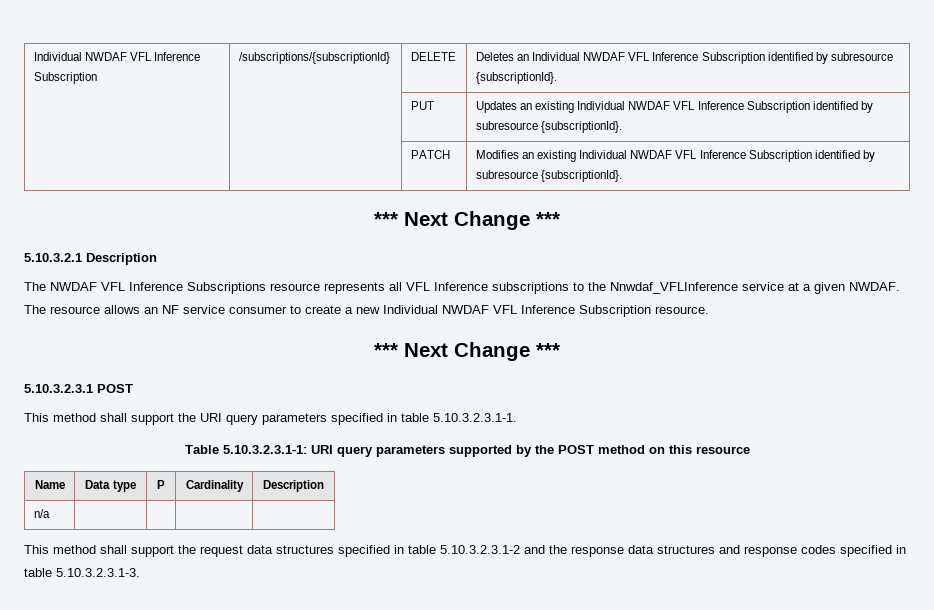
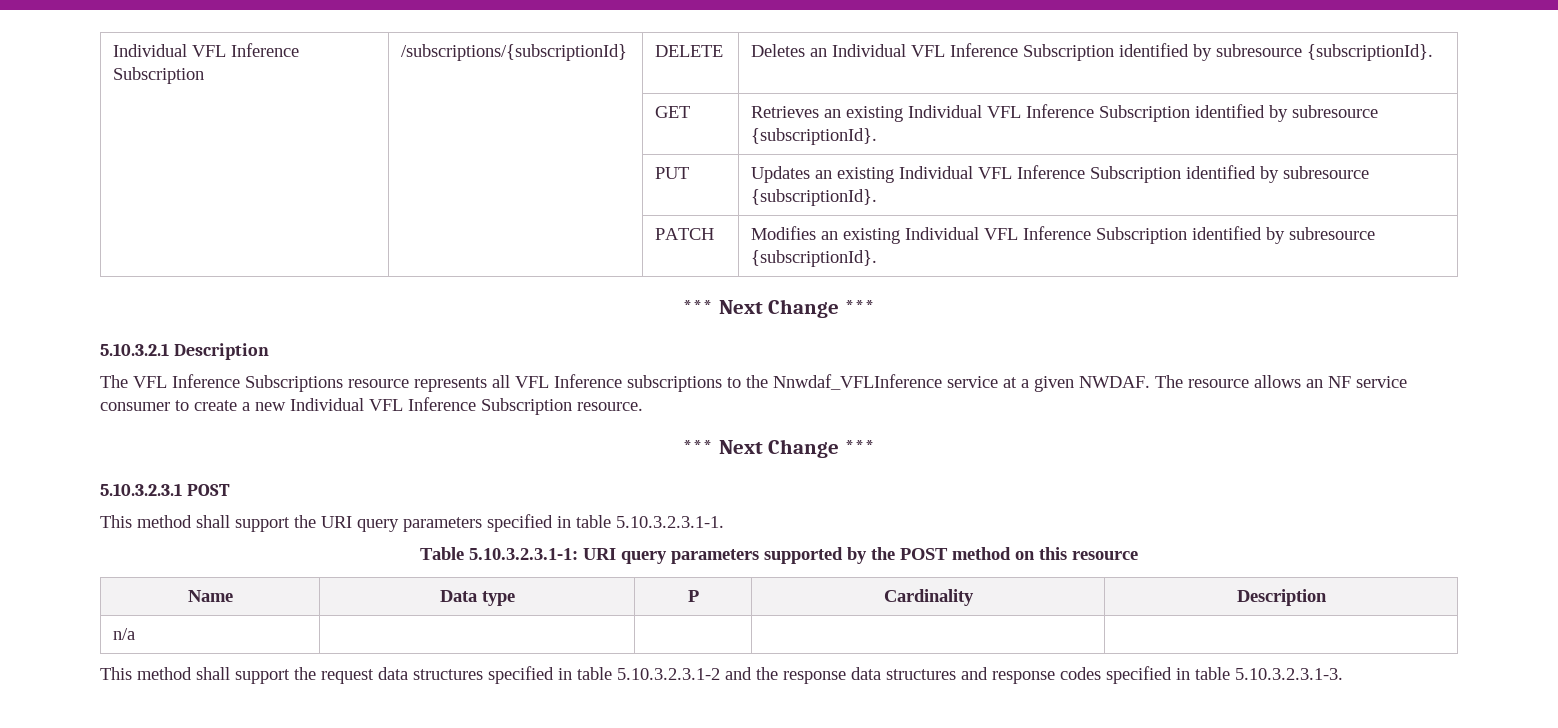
- Individual NWDAF VFL Inference Subscription | /subscriptions/{subscriptionId} | DELETE | Deletes an Individual NWDAF VFL Inference Subscription identified by subresource {subscriptionId}.
+ Individual VFL Inference Subscription | /subscriptions/{subscriptionId} | DELETE | Deletes an Individual VFL Inference Subscription identified by subresource {subscriptionId}.
+ | | GET | Retrieves an existing Individual VFL Inference Subscription identified by subresource {subscriptionId}.
- | | PUT | Updates an existing Individual NWDAF VFL Inference Subscription identified by subresource {subscriptionId}.
+ | | PUT | Updates an existing Individual VFL Inference Subscription identified by subresource {subscriptionId}.
- | | PATCH | Modifies an existing Individual NWDAF VFL Inference Subscription identified by subresource {subscriptionId}.
+ | | PATCH | Modifies an existing Individual VFL Inference Subscription identified by subresource {subscriptionId}.
- The NWDAF VFL Inference Subscriptions resource represents all VFL Inference subscriptions to the Nnwdaf_VFLInference service at a given NWDAF.
+ The VFL Inference Subscriptions resource represents all VFL Inference subscriptions to the Nnwdaf_VFLInference service at a given NWDAF.
- The resource allows an NF service consumer to create a new Individual NWDAF VFL Inference Subscription resource.
+ The resource allows an NF service consumer to create a new Individual VFL Inference Subscription resource.

